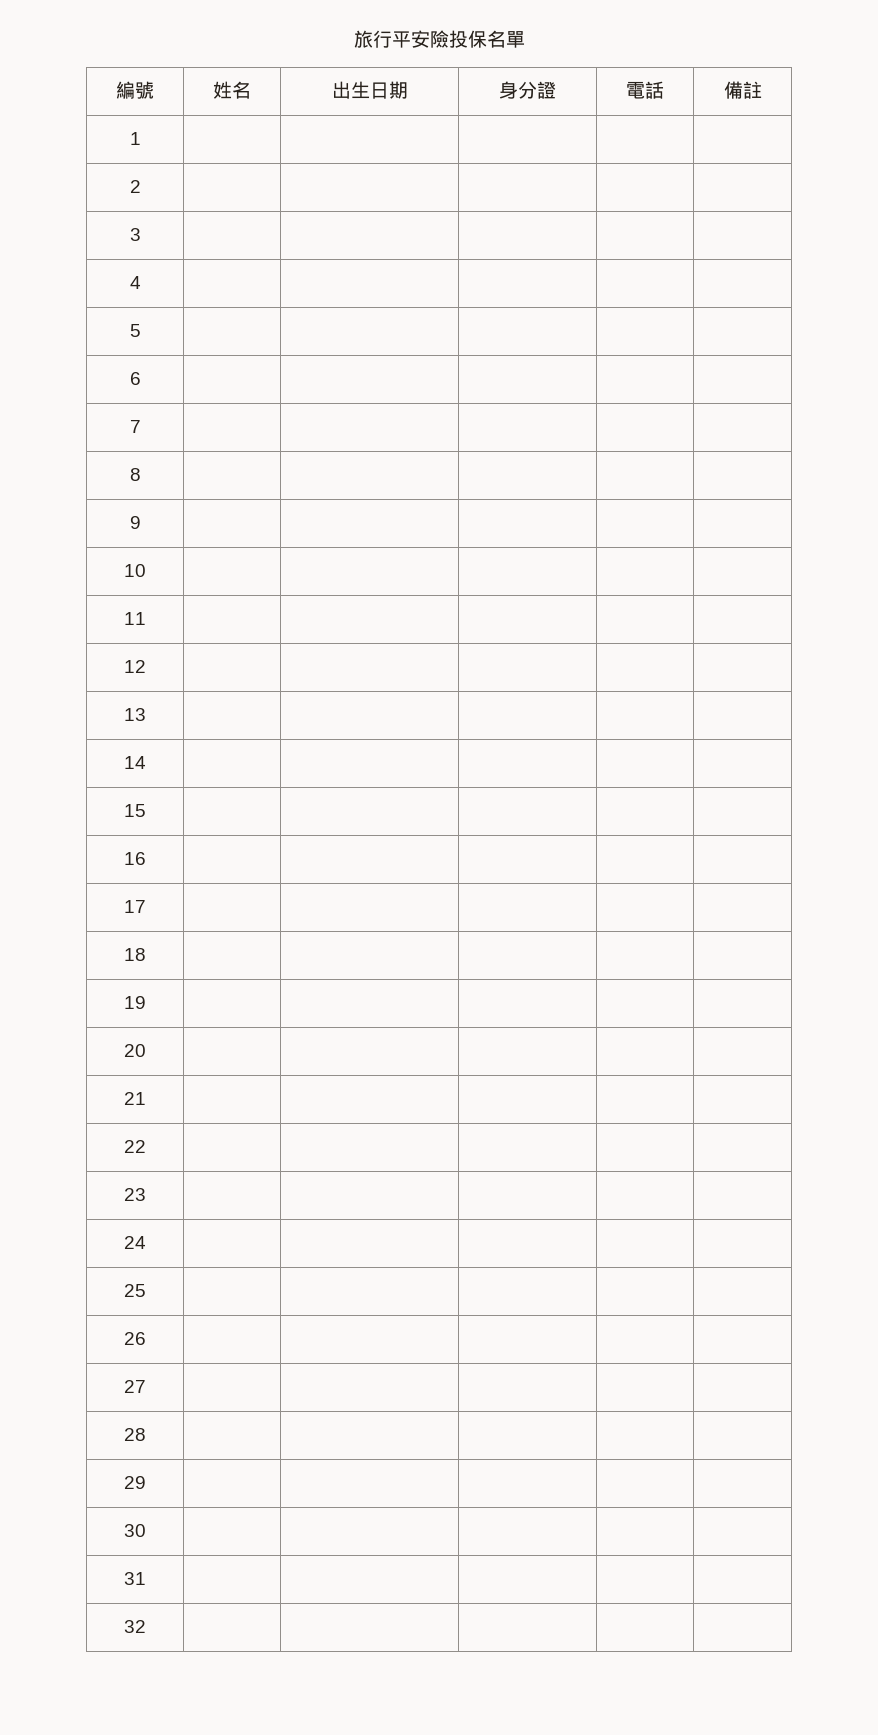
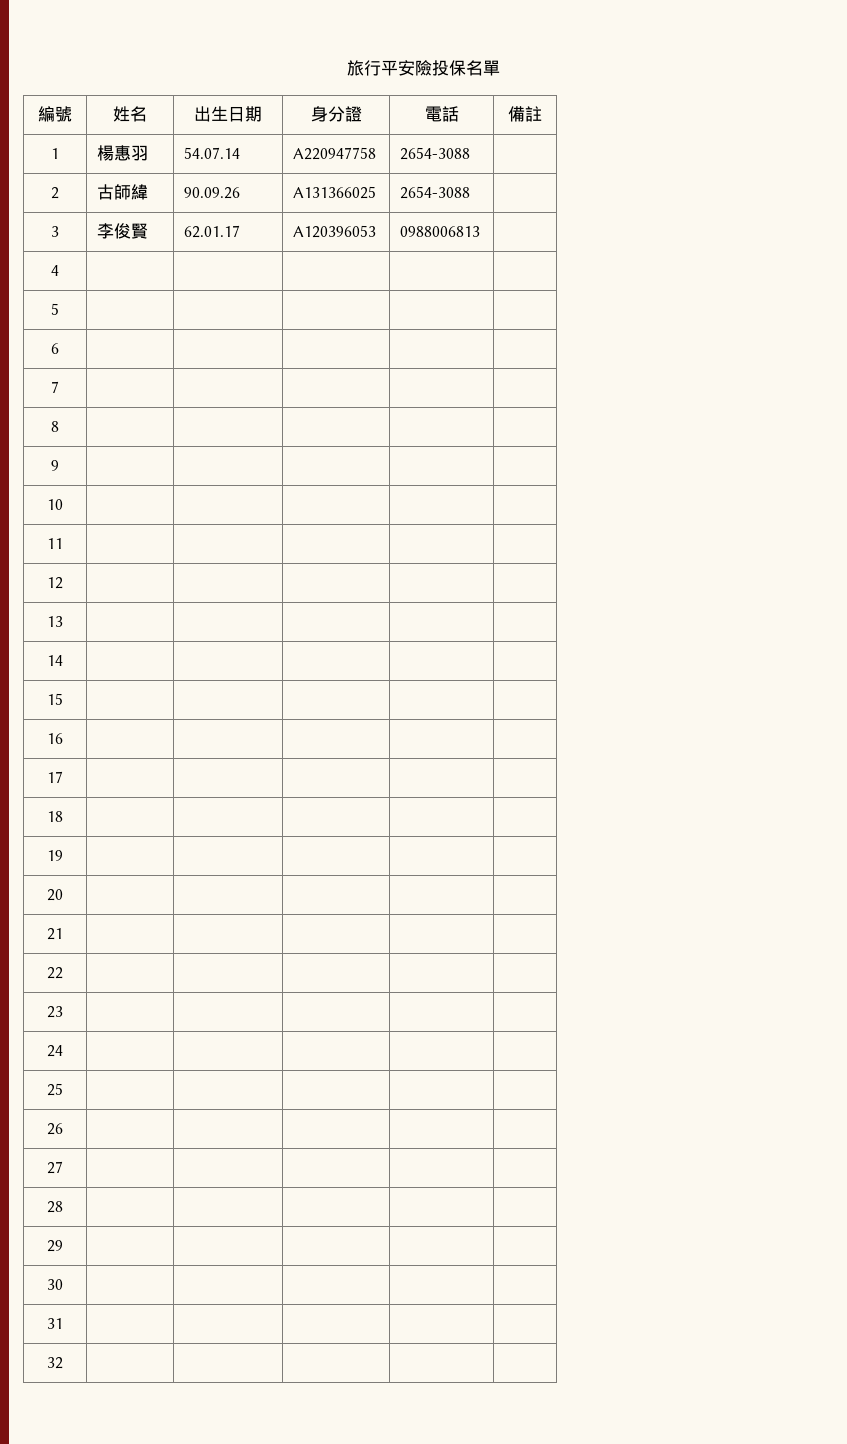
- 1 | | | | |
- 2 | | | | |
- 3 | | | | |
+ 1 | 楊惠羽 | 54.07.14 | A220947758 | 2654-3088 |
+ 2 | 古師緯 | 90.09.26 | A131366025 | 2654-3088 |
+ 3 | 李俊賢 | 62.01.17 | A120396053 | 0988006813 |

